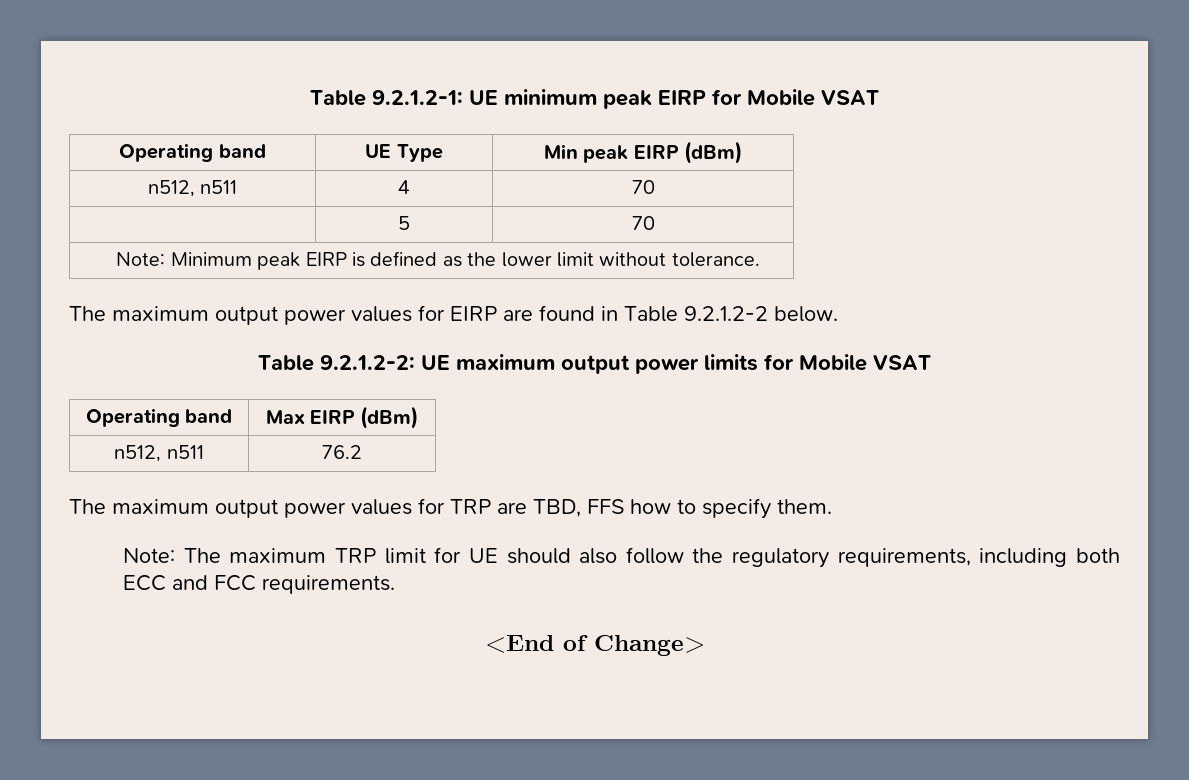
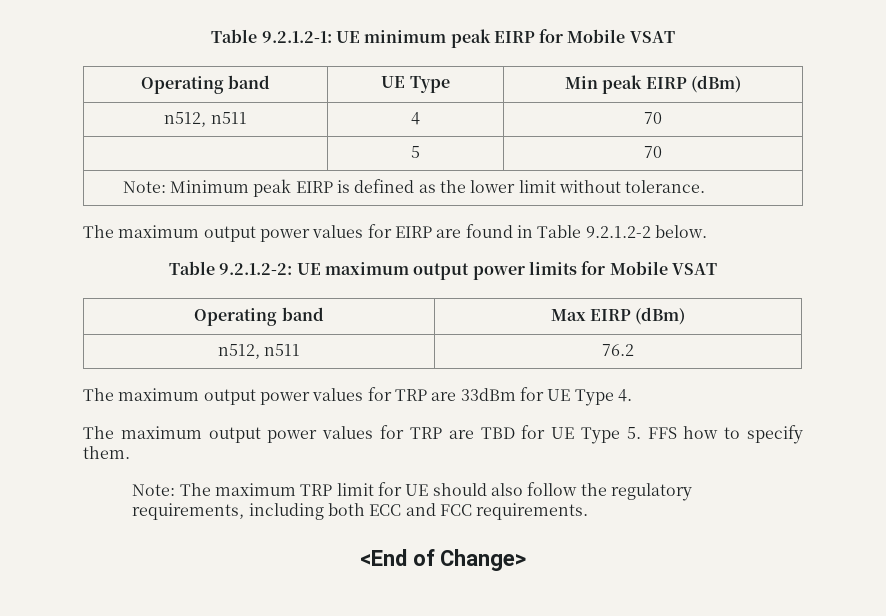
- The maximum output power values for TRP are TBD, FFS how to specify them.
+ The maximum output power values for TRP are 33dBm for UE Type 4.
+ The maximum output power values for TRP are TBD for UE Type 5. FFS how to specify them.

